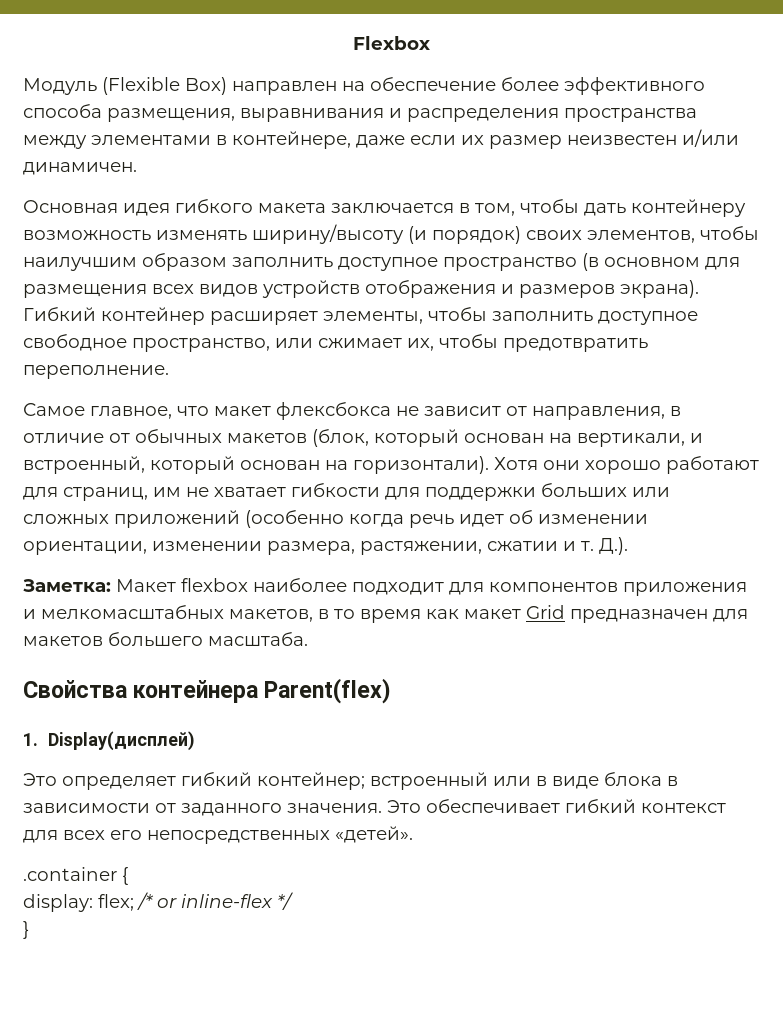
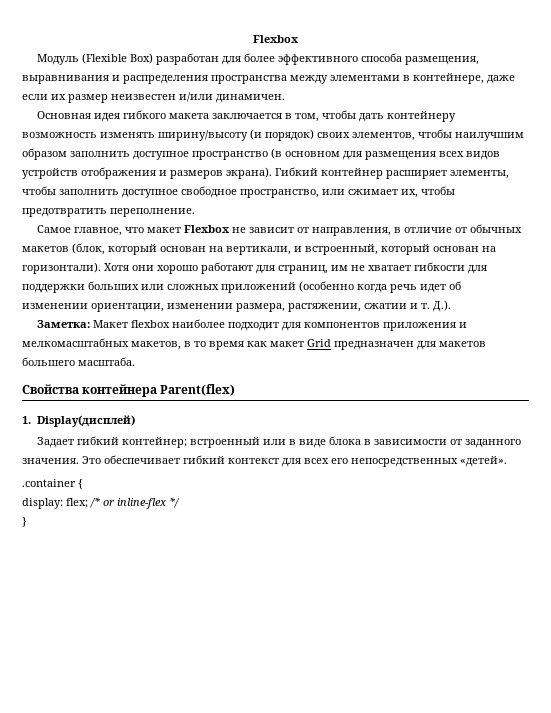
- Модуль (Flexible Box) направлен на обеспечение более эффективного способа размещения, выравнивания и распределения пространства между элементами в контейнере, даже если их размер неизвестен и/или динамичен.
+ Модуль (Flexible Box) разработан для более эффективного способа размещения, выравнивания и распределения пространства между элементами в контейнере, даже если их размер неизвестен и/или динамичен.
- Самое главное, что макет флексбокса не зависит от направления, в отличие от обычных макетов (блок, который основан на вертикали, и встроенный, который основан на горизонтали).
+ Самое главное, что макет Flexbox не зависит от направления, в отличие от обычных макетов (блок, который основан на вертикали, и встроенный, который основан на горизонтали).
- Это определяет гибкий контейнер; встроенный или в виде блока в зависимости от заданного значения.
+ Задает гибкий контейнер; встроенный или в виде блока в зависимости от заданного значения.

